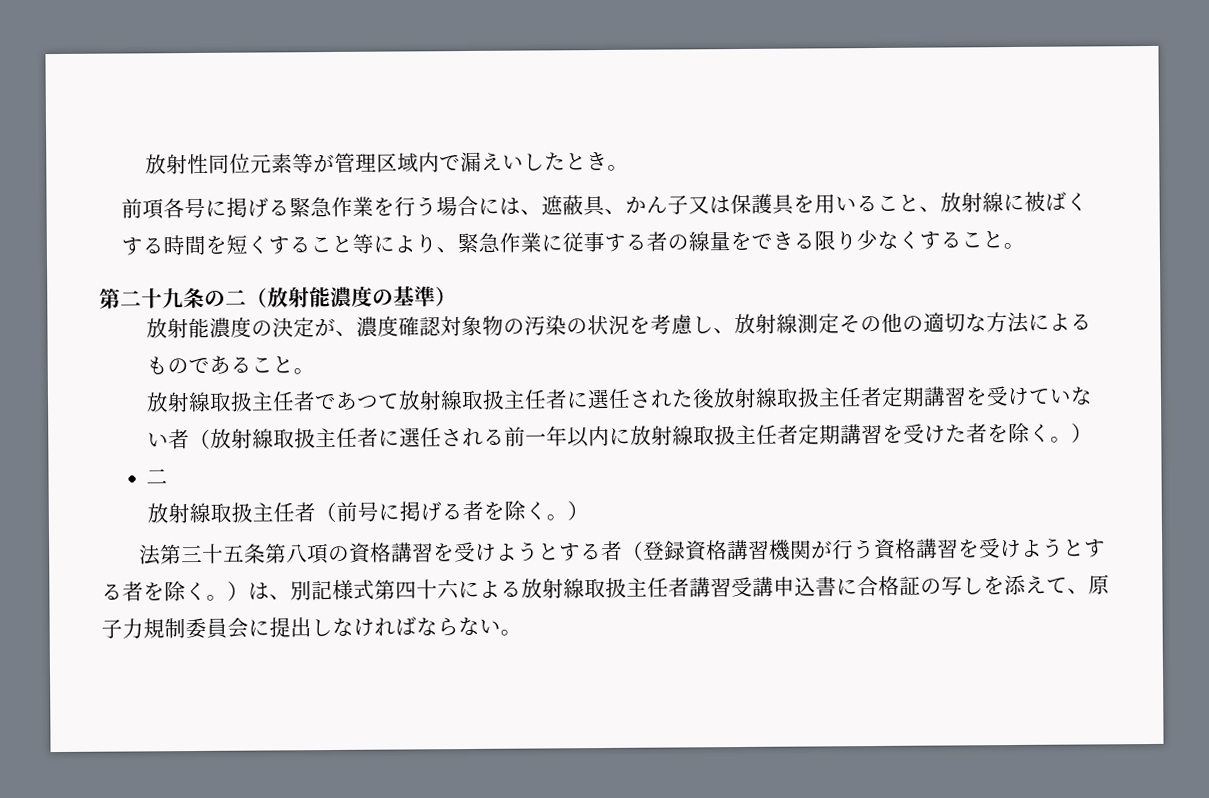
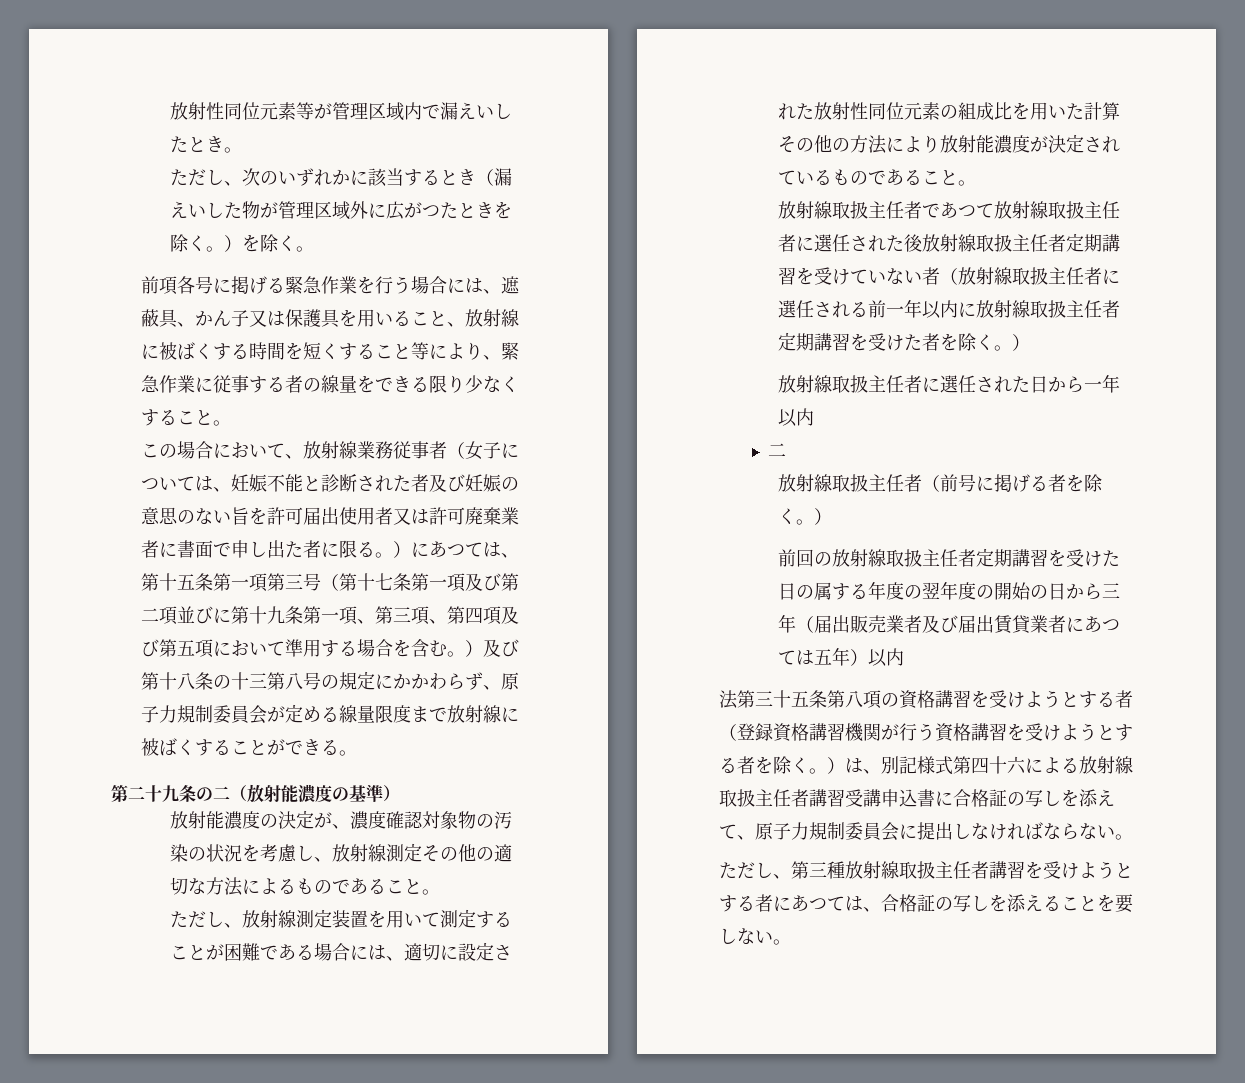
+ ただし、次のいずれかに該当するとき（漏えいした物が管理区域外に広がつたときを除く。）を除く。
+ この場合において、放射線業務従事者（女子については、妊娠不能と診断された者及び妊娠の意思のない旨を許可届出使用者又は許可廃棄業者に書面で申し出た者に限る。）にあつては、第十五条第一項第三号（第十七条第一項及び第二項並びに第十九条第一項、第三項、第四項及び第五項において準用する場合を含む。）及び第十八条の十三第八号の規定にかかわらず、原子力規制委員会が定める線量限度まで放射線に被ばくすることができる。
+ ただし、放射線測定装置を用いて測定することが困難である場合には、適切に設定された放射性同位元素の組成比を用いた計算その他の方法により放射能濃度が決定されているものであること。
+ 放射線取扱主任者に選任された日から一年以内
+ 前回の放射線取扱主任者定期講習を受けた日の属する年度の翌年度の開始の日から三年（届出販売業者及び届出賃貸業者にあつては五年）以内
+ ただし、第三種放射線取扱主任者講習を受けようとする者にあつては、合格証の写しを添えることを要しない。

